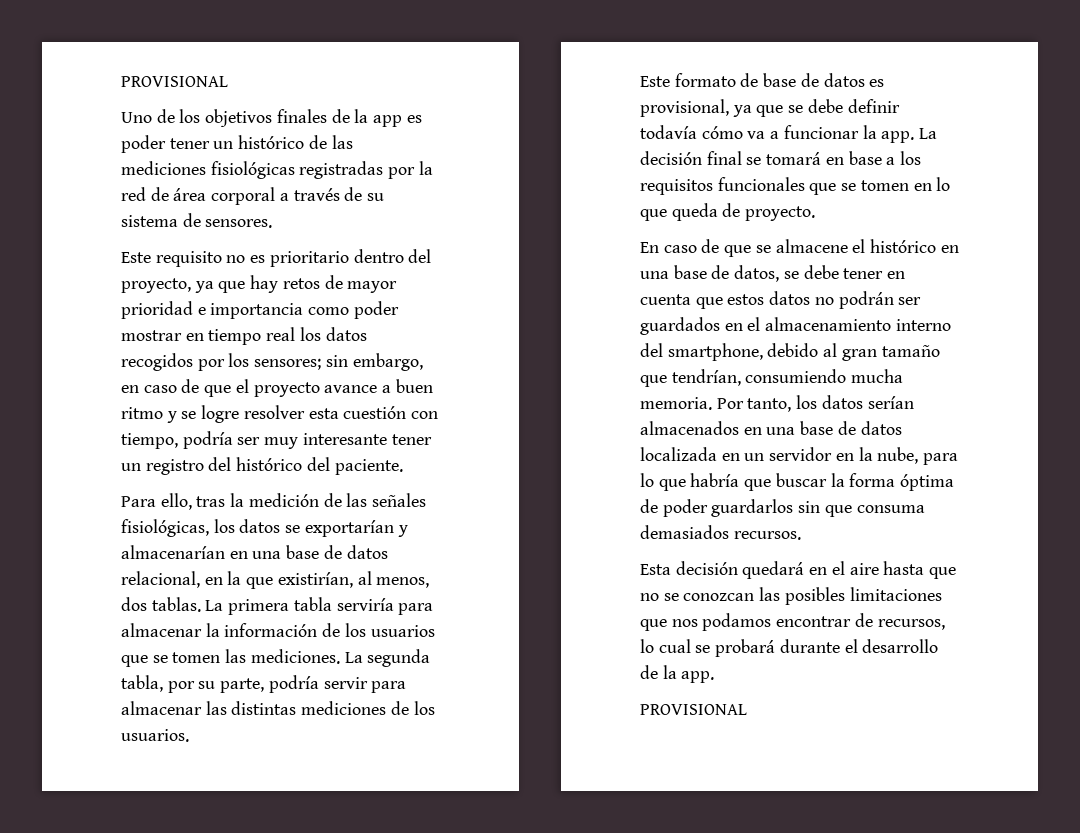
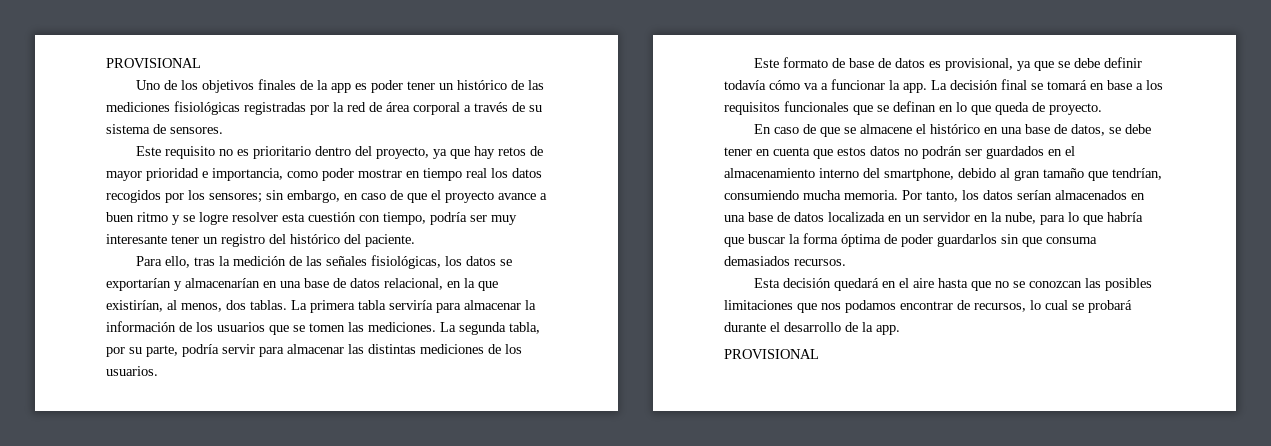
- Este requisito no es prioritario dentro del proyecto, ya que hay retos de mayor prioridad e importancia como poder mostrar en tiempo real los datos recogidos por los sensores; sin embargo, en caso de que el proyecto avance a buen ritmo y se logre resolver esta cuestión con tiempo, podría ser muy interesante tener un registro del histórico del paciente.
+ Este requisito no es prioritario dentro del proyecto, ya que hay retos de mayor prioridad e importancia, como poder mostrar en tiempo real los datos recogidos por los sensores; sin embargo, en caso de que el proyecto avance a buen ritmo y se logre resolver esta cuestión con tiempo, podría ser muy interesante tener un registro del histórico del paciente.
- La decisión final se tomará en base a los requisitos funcionales que se tomen en lo que queda de proyecto.
+ La decisión final se tomará en base a los requisitos funcionales que se definan en lo que queda de proyecto.

